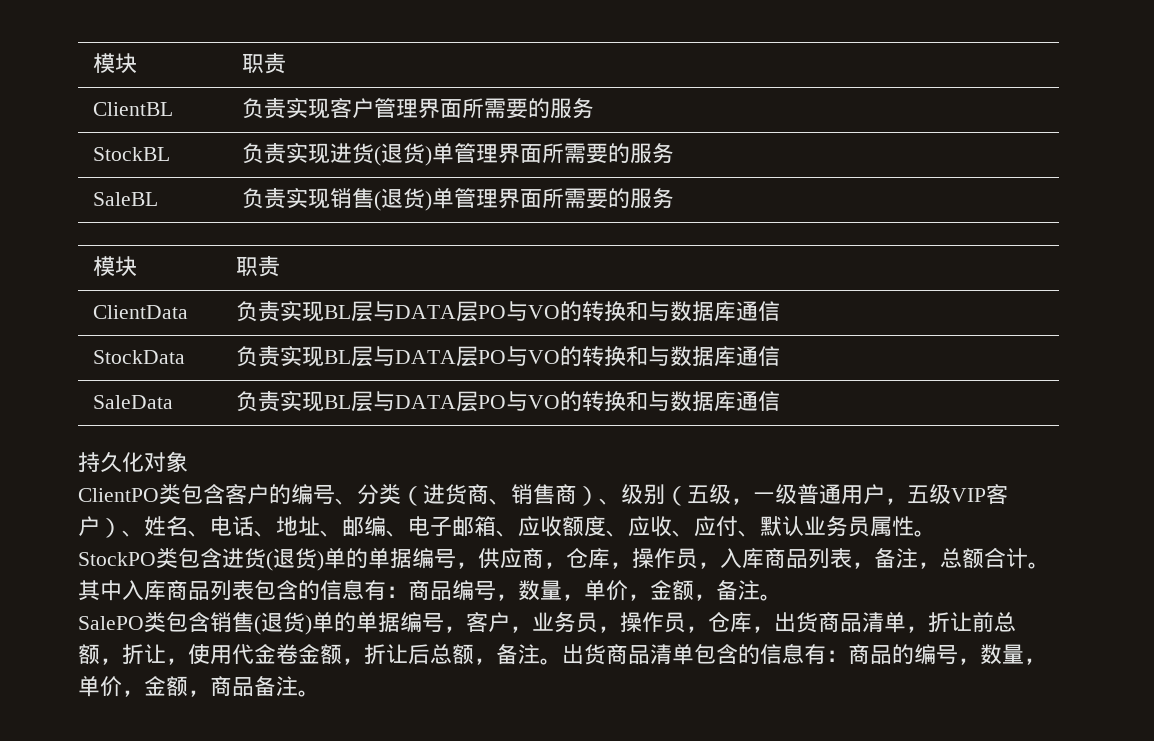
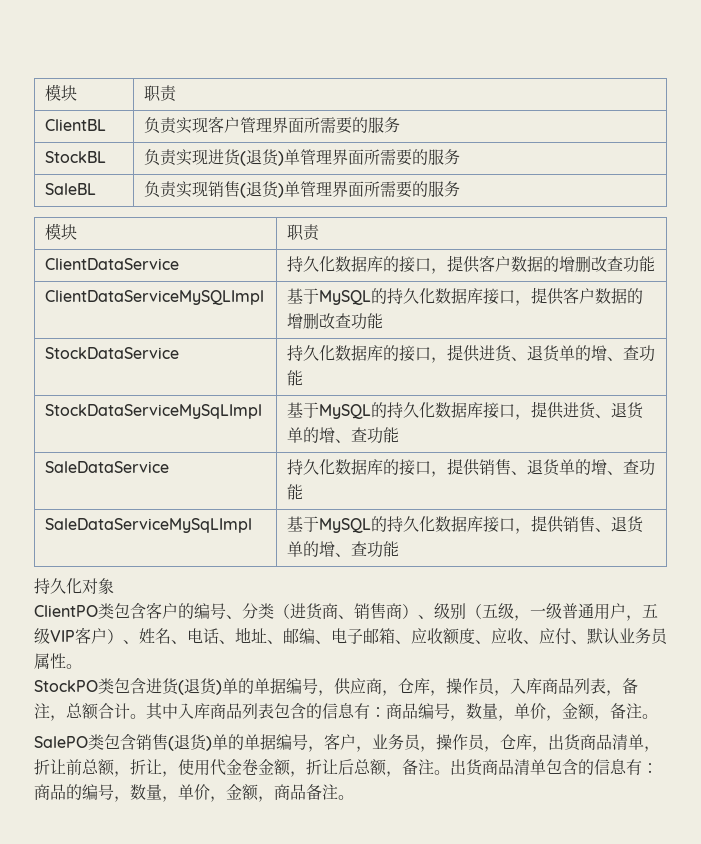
- ClientData | 负责实现BL层与DATA层PO与VO的转换和与数据库通信
- StockData | 负责实现BL层与DATA层PO与VO的转换和与数据库通信
- SaleData | 负责实现BL层与DATA层PO与VO的转换和与数据库通信
+ ClientDataService | 持久化数据库的接口，提供客户数据的增删改查功能
+ ClientDataServiceMySQLImpl | 基于MySQL的持久化数据库接口，提供客户数据的增删改查功能
+ StockDataService | 持久化数据库的接口，提供进货、退货单的增、查功能
+ StockDataServiceMySqLImpl | 基于MySQL的持久化数据库接口，提供进货、退货单的增、查功能
+ SaleDataService | 持久化数据库的接口，提供销售、退货单的增、查功能
+ SaleDataServiceMySqLImpl | 基于MySQL的持久化数据库接口，提供销售、退货单的增、查功能

